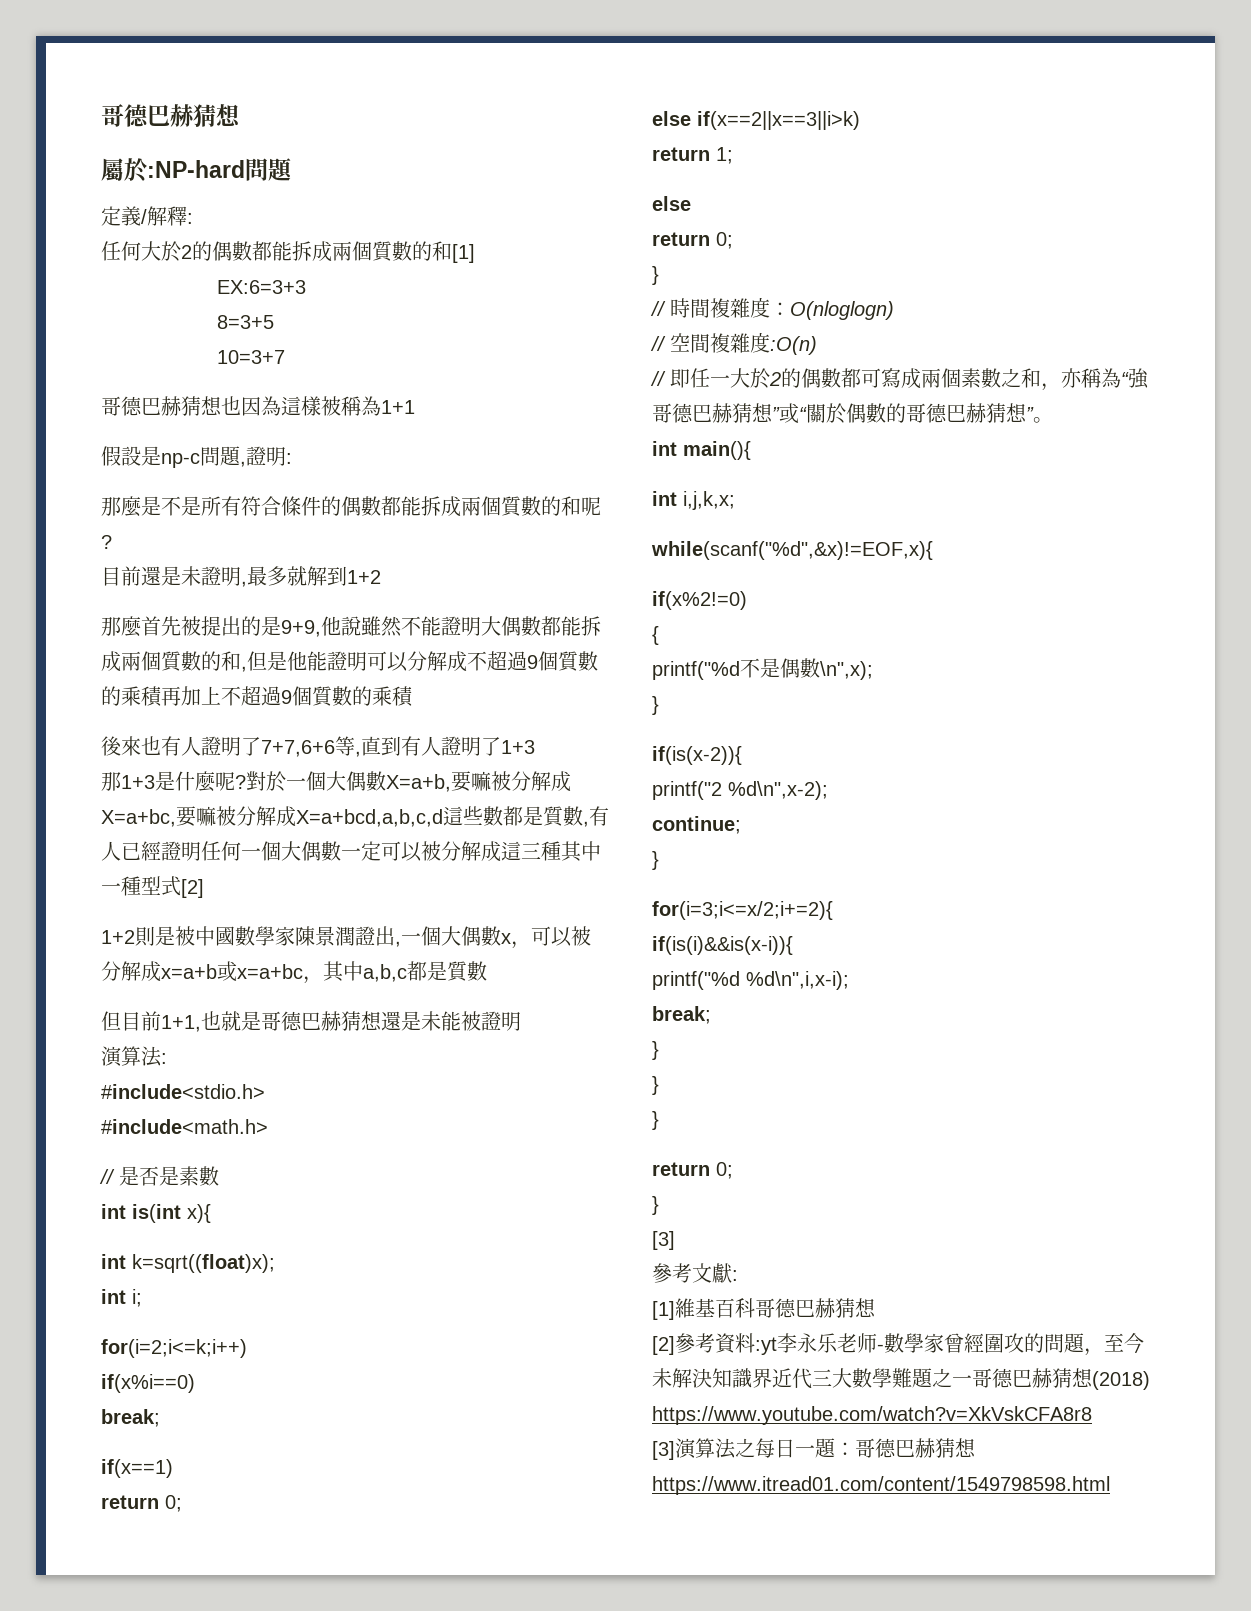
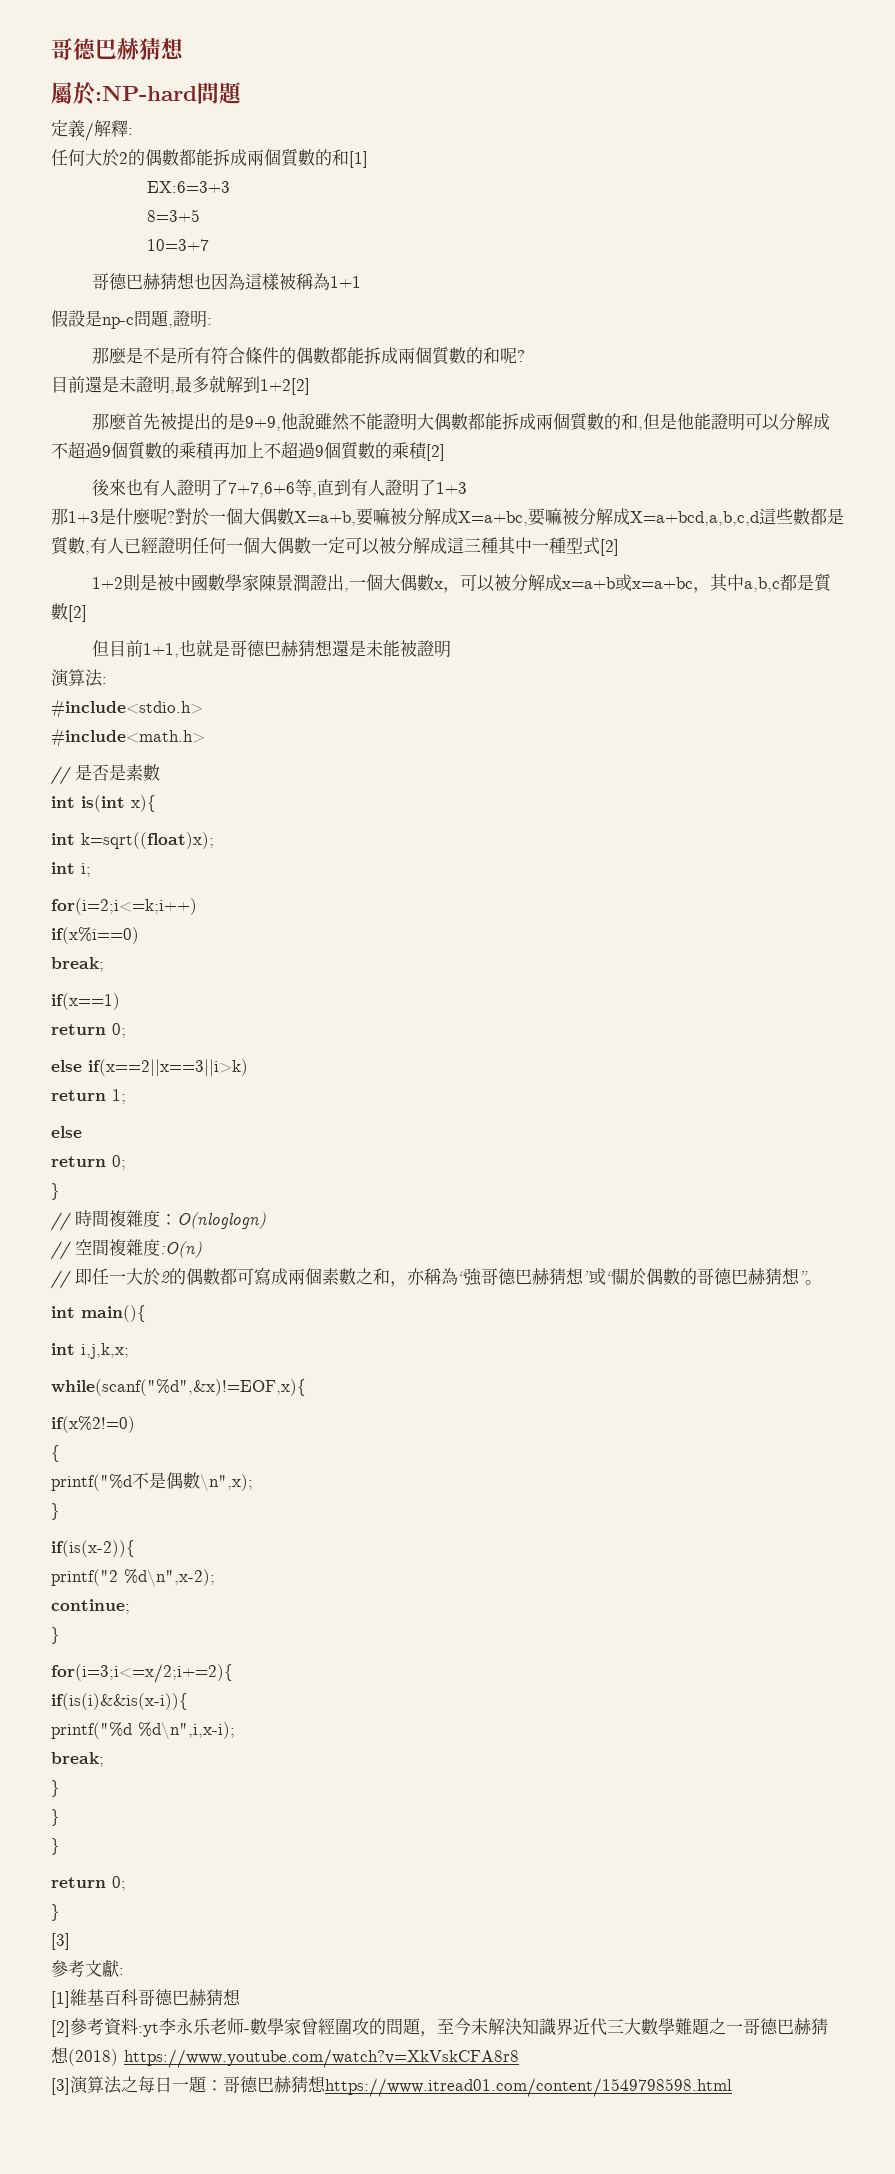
- 目前還是未證明,最多就解到1+2
+ 目前還是未證明,最多就解到1+2[2]
- 那麼首先被提出的是9+9,他說雖然不能證明大偶數都能拆成兩個質數的和,但是他能證明可以分解成不超過9個質數的乘積再加上不超過9個質數的乘積
+ 那麼首先被提出的是9+9,他說雖然不能證明大偶數都能拆成兩個質數的和,但是他能證明可以分解成不超過9個質數的乘積再加上不超過9個質數的乘積[2]
- 1+2則是被中國數學家陳景潤證出,一個大偶數x，可以被分解成x=a+b或x=a+bc，其中a,b,c都是質數
+ 1+2則是被中國數學家陳景潤證出,一個大偶數x，可以被分解成x=a+b或x=a+bc，其中a,b,c都是質數[2]

